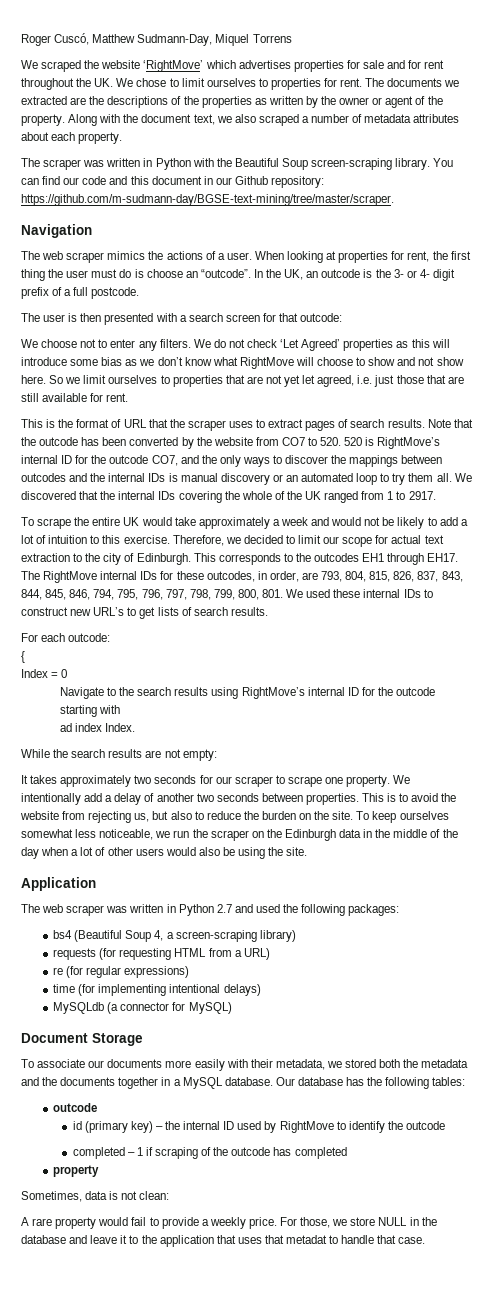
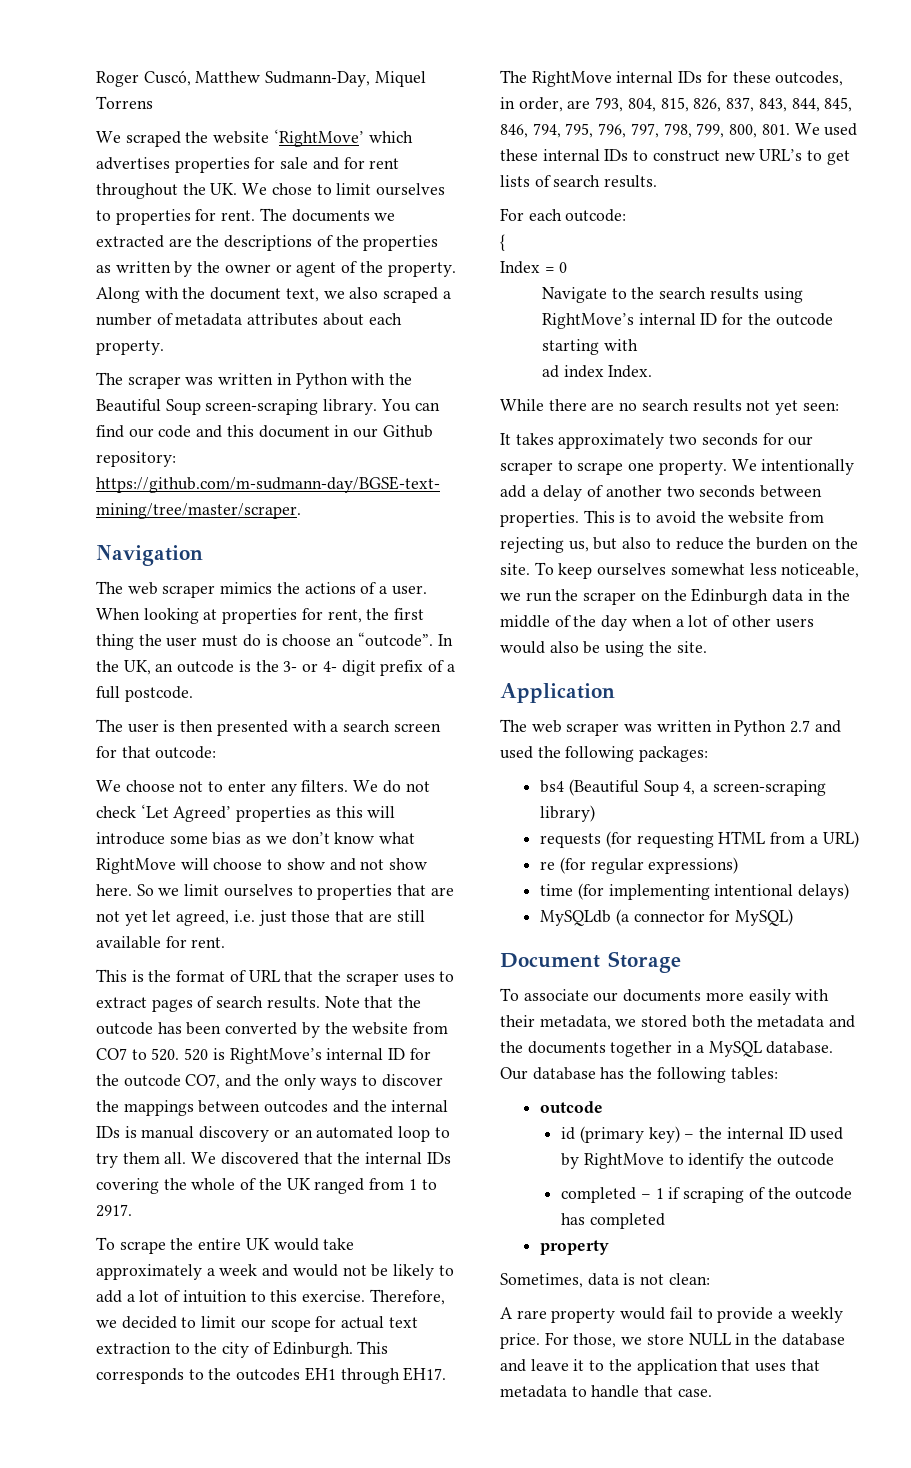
- While the search results are not empty:
+ While there are no search results not yet seen:
- For those, we store NULL in the database and leave it to the application that uses that metadat to handle that case.
+ For those, we store NULL in the database and leave it to the application that uses that metadata to handle that case.

